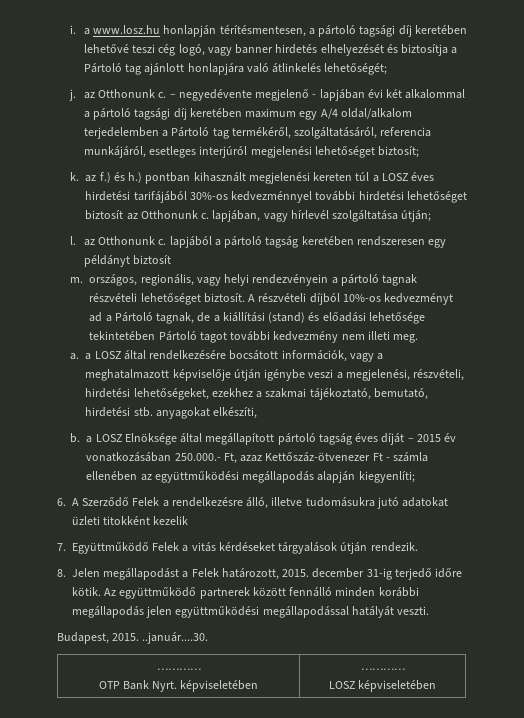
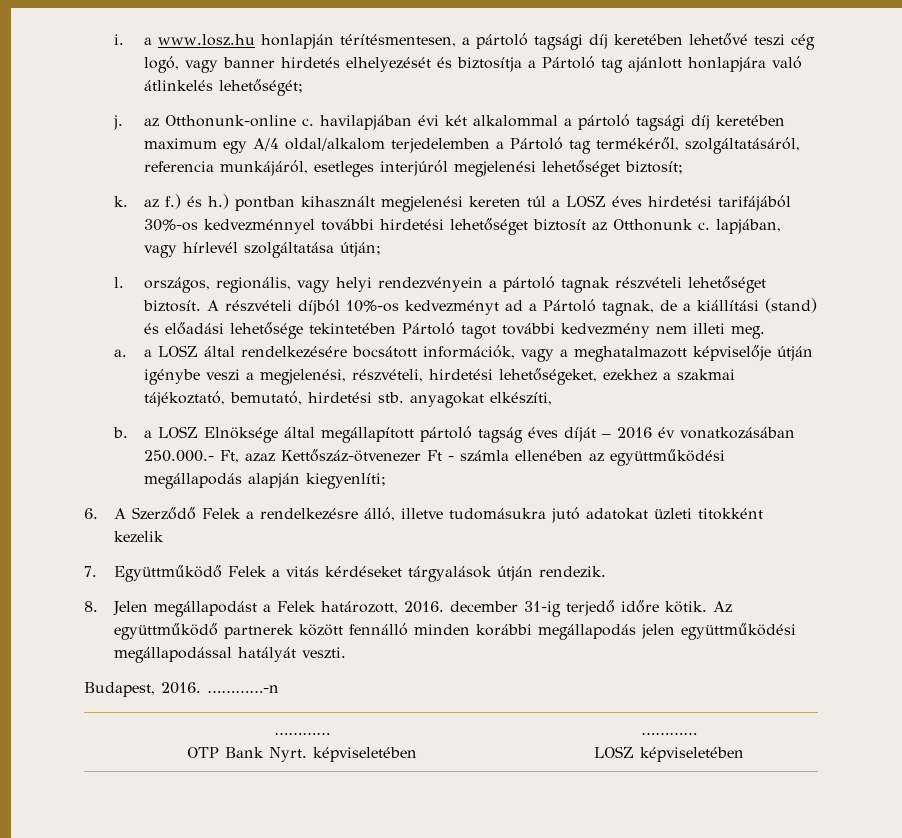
- j. az Otthonunk c. – negyedévente megjelenő - lapjában évi két alkalommal a pártoló tagsági díj keretében maximum egy A/4 oldal/alkalom terjedelemben a Pártoló tag termékéről, szolgáltatásáról, referencia munkájáról, esetleges interjúról megjelenési lehetőséget biztosít;
+ j. az Otthonunk-online c. havilapjában évi két alkalommal a pártoló tagsági díj keretében maximum egy A/4 oldal/alkalom terjedelemben a Pártoló tag termékéről, szolgáltatásáról, referencia munkájáról, esetleges interjúról megjelenési lehetőséget biztosít;
- l. az Otthonunk c. lapjából a pártoló tagság keretében rendszeresen egy példányt biztosít
- m. országos, regionális, vagy helyi rendezvényein a pártoló tagnak részvételi lehetőséget biztosít.
+ l. országos, regionális, vagy helyi rendezvényein a pártoló tagnak részvételi lehetőséget biztosít.
- b. a LOSZ Elnöksége által megállapított pártoló tagság éves díját – 2015 év vonatkozásában 250.000.- Ft, azaz Kettőszáz-ötvenezer Ft - számla ellenében az együttműködési megállapodás alapján kiegyenlíti;
+ b. a LOSZ Elnöksége által megállapított pártoló tagság éves díját – 2016 év vonatkozásában 250.000.- Ft, azaz Kettőszáz-ötvenezer Ft - számla ellenében az együttműködési megállapodás alapján kiegyenlíti;
- 8. Jelen megállapodást a Felek határozott, 2015. december 31-ig terjedő időre kötik.
+ 8. Jelen megállapodást a Felek határozott, 2016. december 31-ig terjedő időre kötik.
- Budapest, 2015. ..január....30.
+ Budapest, 2016. …………-n

